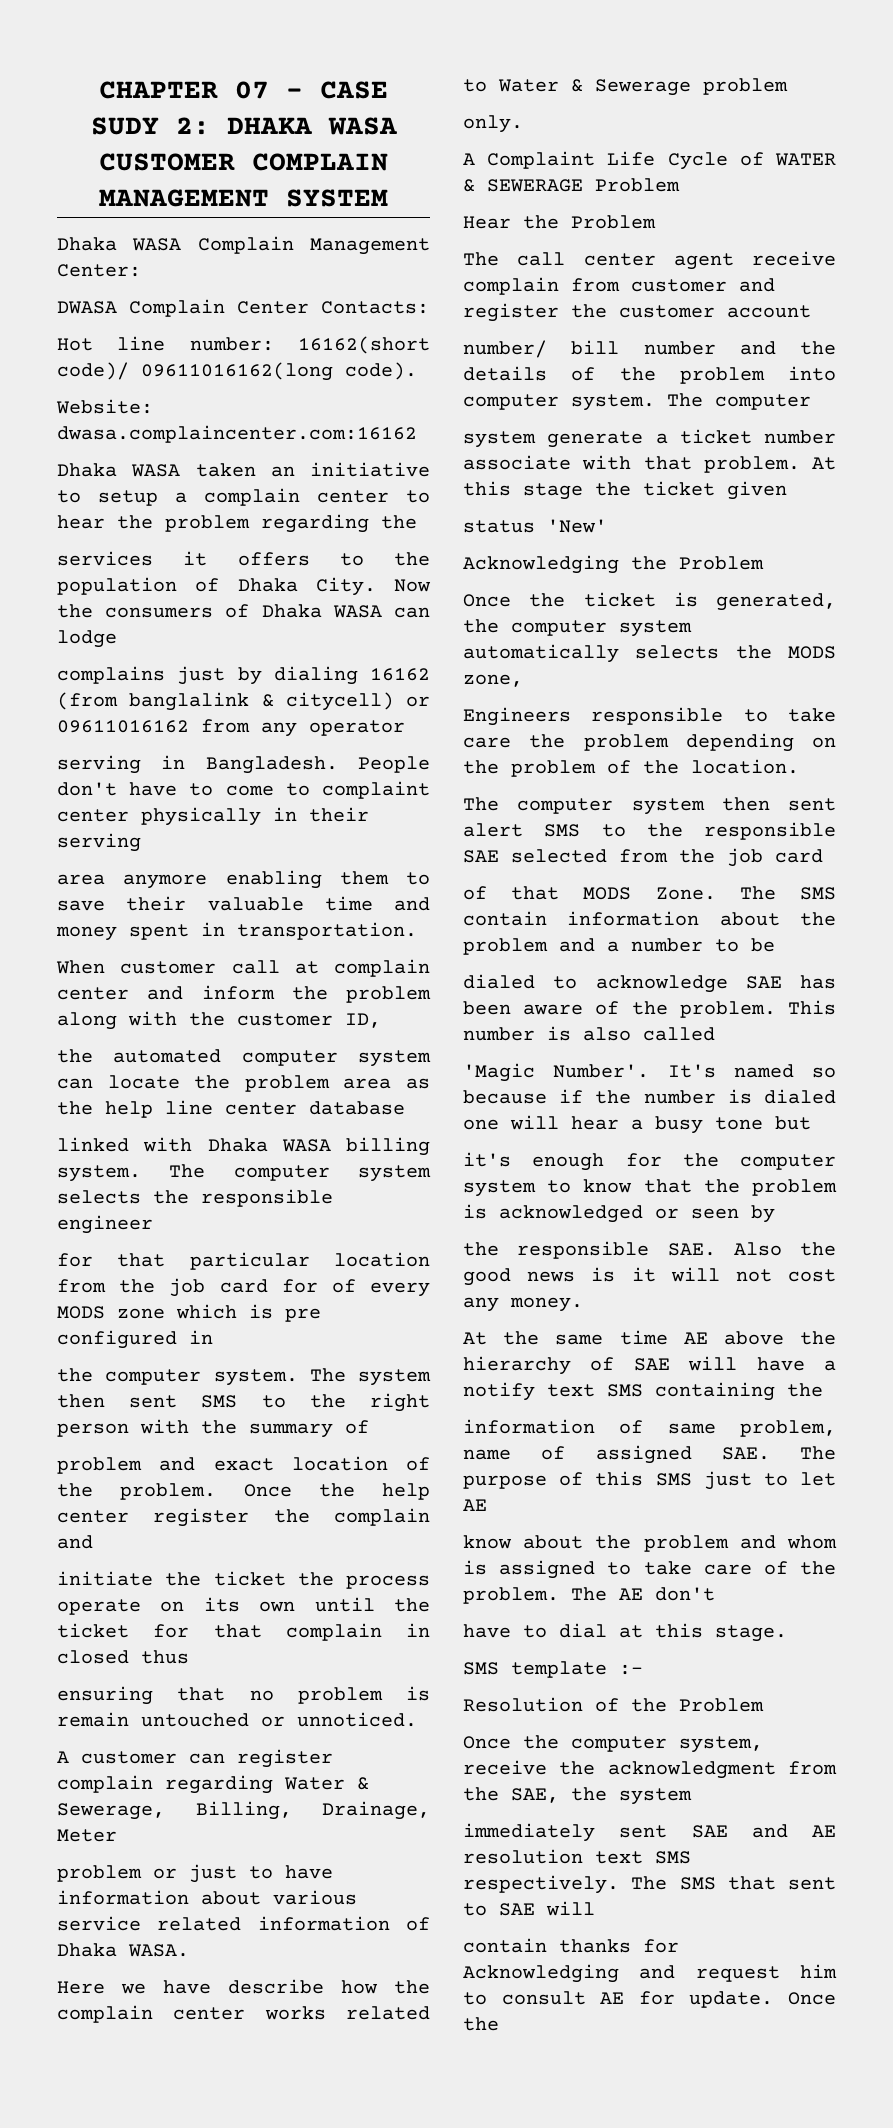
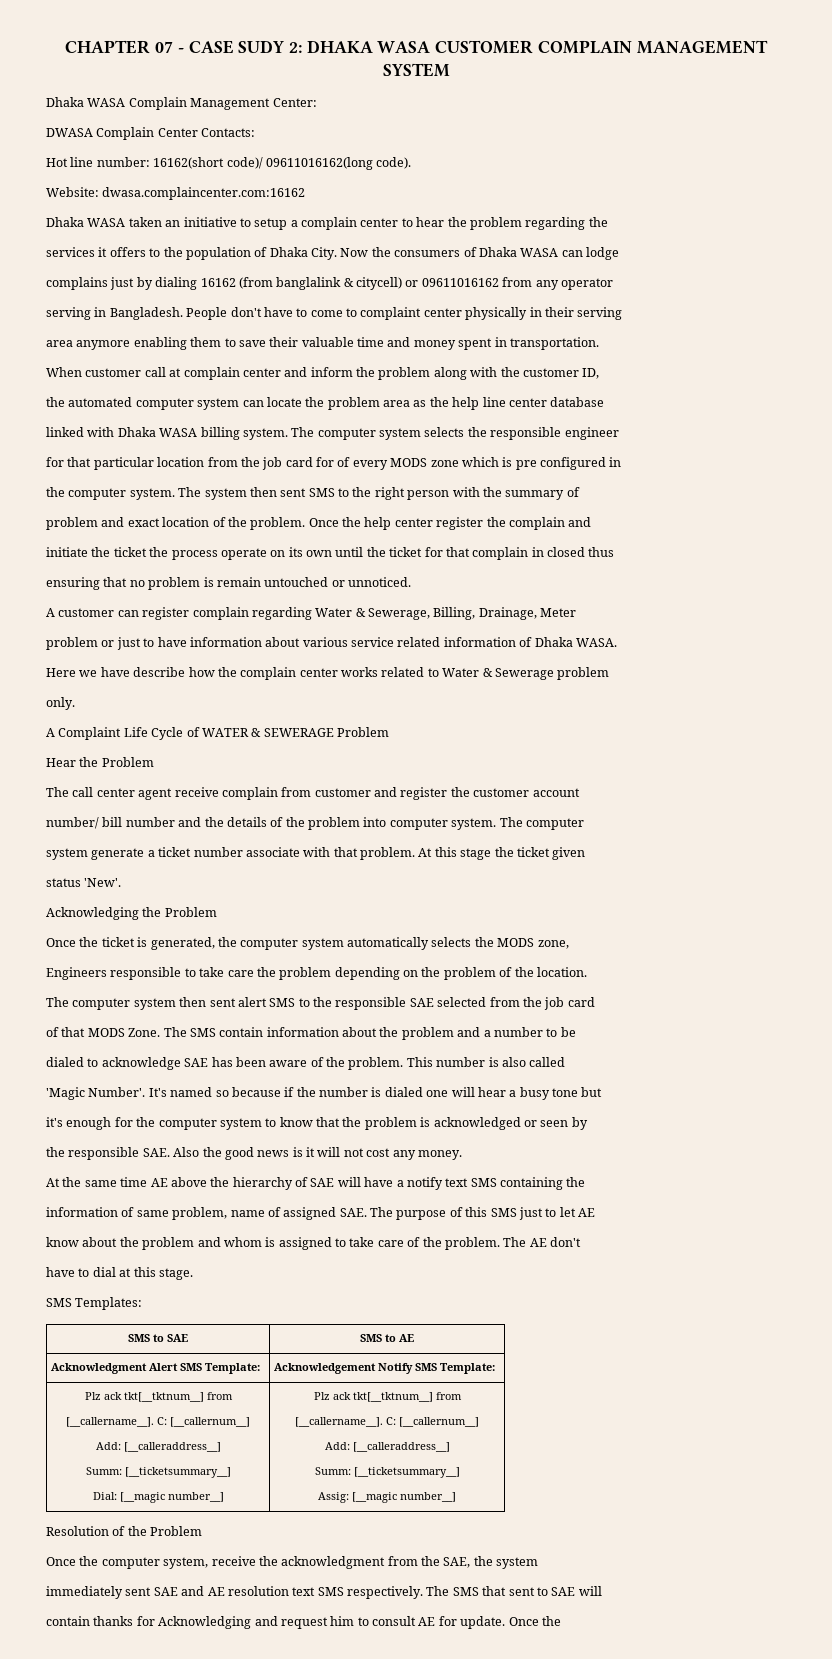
- status 'New'
+ status 'New'.
- SMS template :-
+ SMS Templates:
+ SMS to SAE | SMS to AE
+ Acknowledgment Alert SMS Template: | Acknowledgement Notify SMS Template:
+ Plz ack tkt[__tktnum__] from
+ [__callername__]. C: [__callernum__]
+ Add: [__calleraddress__]
+ Summ: [__ticketsummary__]
+ Dial: [__magic number__] | Plz ack tkt[__tktnum__] from
+ [__callername__]. C: [__callernum__]
+ Add: [__calleraddress__]
+ Summ: [__ticketsummary__]
+ Assig: [__magic number__]

